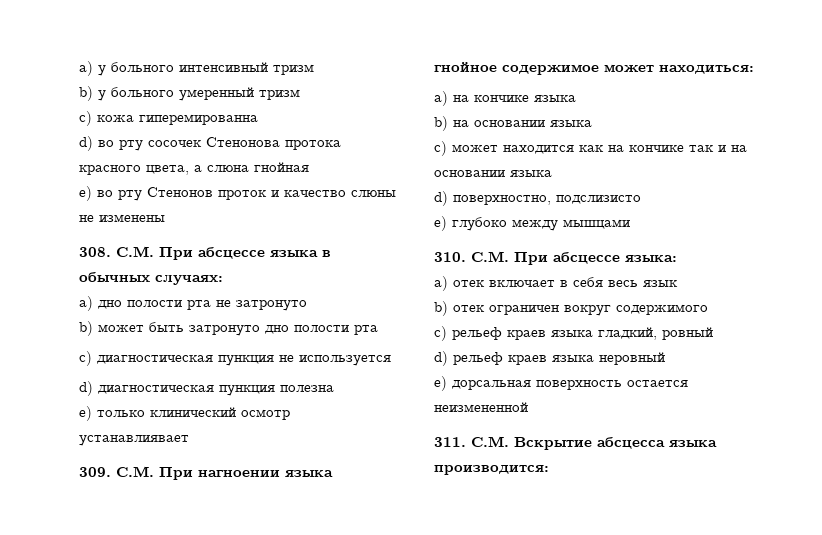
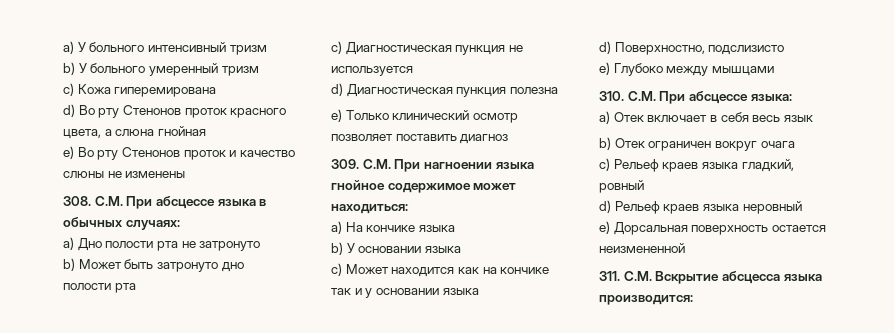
- a) у больного интенсивный тризм
+ a) У больного интенсивный тризм
- b) у больного умеренный тризм
+ b) У больного умеренный тризм
- c) кожа гиперемированна
- d) во рту сосочек Стенонова протока красного цвета, а слюна гнойная
+ c) Кожа гиперемирована
+ d) Во рту Стенонов проток красного цвета, а слюна гнойная
- e) во рту Стенонов проток и качество слюны не изменены
+ e) Во рту Стенонов проток и качество слюны не изменены
- a) дно полости рта не затронуто
+ a) Дно полости рта не затронуто
- b) может быть затронуто дно полости рта
+ b) Может быть затронуто дно полости рта
- c) диагностическая пункция не используется
+ c) Диагностическая пункция не используется
- d) диагностическая пункция полезна
+ d) Диагностическая пункция полезна
- e) только клинический осмотр устанавлиявает
+ e) Только клинический осмотр позволяет поставить диагноз
- a) на кончике языка
+ a) На кончике языка
- b) на основании языка
+ b) У основании языка
- c) может находится как на кончике так и на основании языка
+ c) Может находится как на кончике так и у основании языка
- d) поверхностно, подслизисто
+ d) Поверхностно, подслизисто
- e) глубоко между мышцами
+ e) Глубоко между мышцами
- a) отек включает в себя весь язык
+ a) Отек включает в себя весь язык
- b) отек ограничен вокруг содержимого
- c) рельеф краев языка гладкий, ровный
+ b) Отек ограничен вокруг очага
+ c) Рельеф краев языка гладкий, ровный
- d) рельеф краев языка неровный
+ d) Рельеф краев языка неровный
- e) дорсальная поверхность остается неизмененной
+ e) Дорсальная поверхность остается неизмененной

